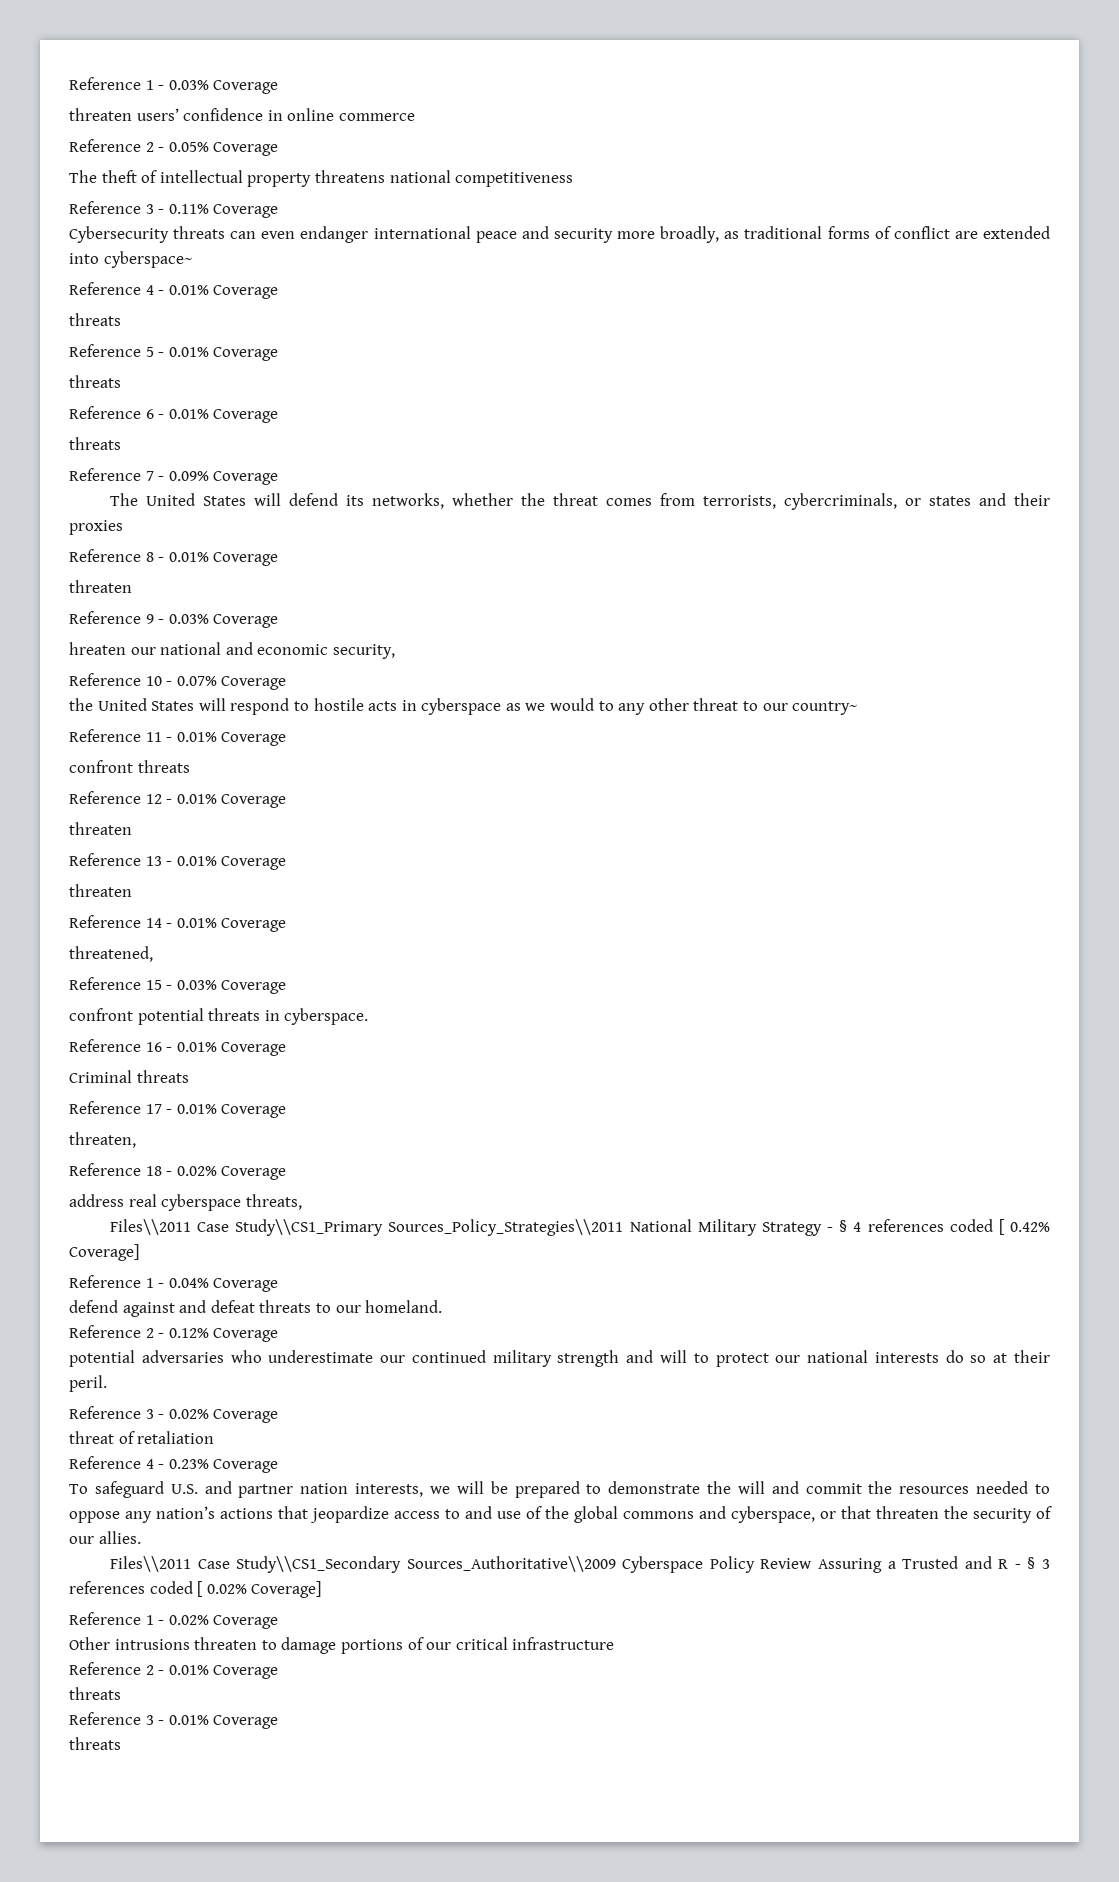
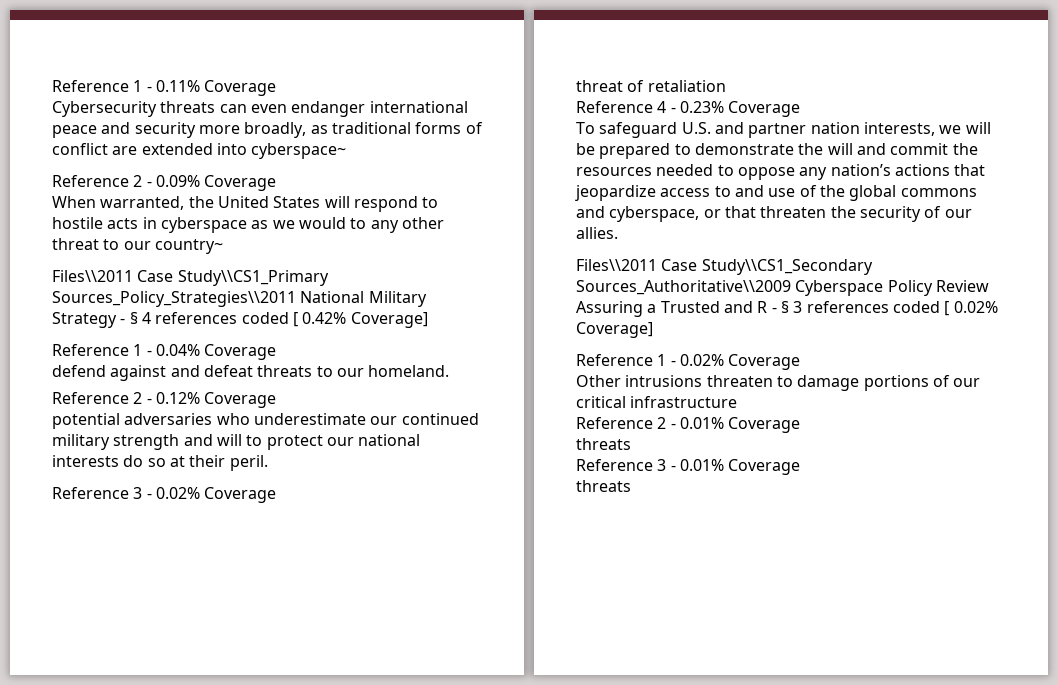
- Reference 1 - 0.03% Coverage
- threaten users’ confidence in online commerce
- Reference 2 - 0.05% Coverage
- The theft of intellectual property threatens national competitiveness
- Reference 3 - 0.11% Coverage
+ Reference 1 - 0.11% Coverage
- Reference 4 - 0.01% Coverage
- threats
- Reference 5 - 0.01% Coverage
- threats
- Reference 6 - 0.01% Coverage
- threats
- Reference 7 - 0.09% Coverage
- The United States will defend its networks, whether the threat comes from terrorists, cybercriminals, or states and their proxies
- Reference 8 - 0.01% Coverage
- threaten
- Reference 9 - 0.03% Coverage
- hreaten our national and economic security,
- Reference 10 - 0.07% Coverage
- the United States will respond to hostile acts in cyberspace as we would to any other threat to our country~
+ Reference 2 - 0.09% Coverage
+ When warranted, the United States will respond to hostile acts in cyberspace as we would to any other threat to our country~
- Reference 11 - 0.01% Coverage
- confront threats
- Reference 12 - 0.01% Coverage
- threaten
- Reference 13 - 0.01% Coverage
- threaten
- Reference 14 - 0.01% Coverage
- threatened,
- Reference 15 - 0.03% Coverage
- confront potential threats in cyberspace.
- Reference 16 - 0.01% Coverage
- Criminal threats
- Reference 17 - 0.01% Coverage
- threaten,
- Reference 18 - 0.02% Coverage
- address real cyberspace threats,

